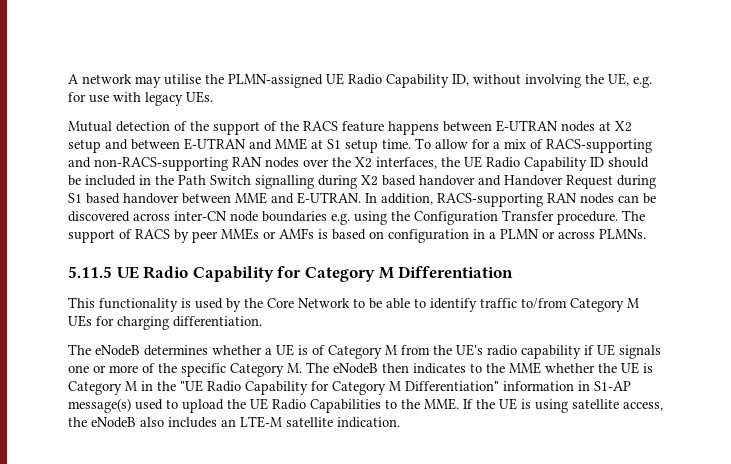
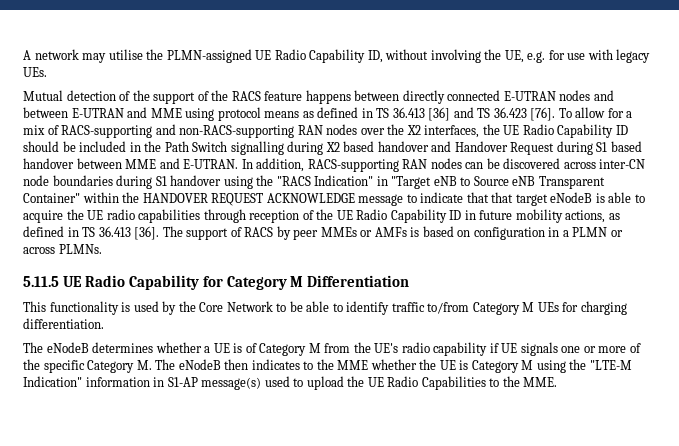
- Mutual detection of the support of the RACS feature happens between E-UTRAN nodes at X2 setup and between E-UTRAN and MME at S1 setup time.
+ Mutual detection of the support of the RACS feature happens between directly connected E-UTRAN nodes and between E-UTRAN and MME using protocol means as defined in TS 36.413 [36] and TS 36.423 [76].
- In addition, RACS-supporting RAN nodes can be discovered across inter-CN node boundaries e.g. using the Configuration Transfer procedure.
+ In addition, RACS-supporting RAN nodes can be discovered across inter-CN node boundaries during S1 handover using the "RACS Indication" in "Target eNB to Source eNB Transparent Container" within the HANDOVER REQUEST ACKNOWLEDGE message to indicate that that target eNodeB is able to acquire the UE radio capabilities through reception of the UE Radio Capability ID in future mobility actions, as defined in TS 36.413 [36].
- The eNodeB determines whether a UE is of Category M from the UE's radio capability if UE signals one or more of the specific Category M. The eNodeB then indicates to the MME whether the UE is Category M in the "UE Radio Capability for Category M Differentiation" information in S1-AP message(s) used to upload the UE Radio Capabilities to the MME. If the UE is using satellite access, the eNodeB also includes an LTE-M satellite indication.
+ The eNodeB determines whether a UE is of Category M from the UE's radio capability if UE signals one or more of the specific Category M. The eNodeB then indicates to the MME whether the UE is Category M using the "LTE-M Indication" information in S1-AP message(s) used to upload the UE Radio Capabilities to the MME.

